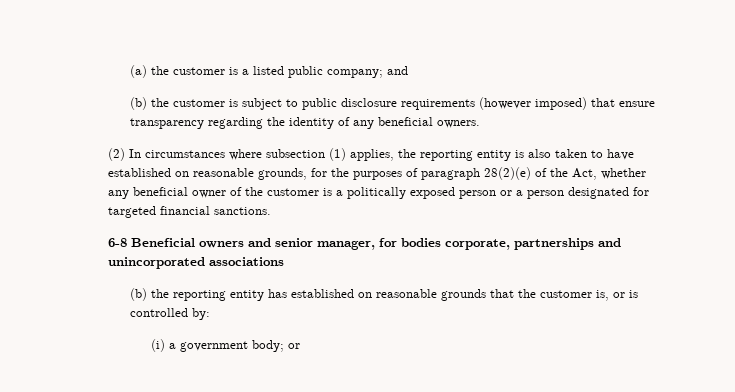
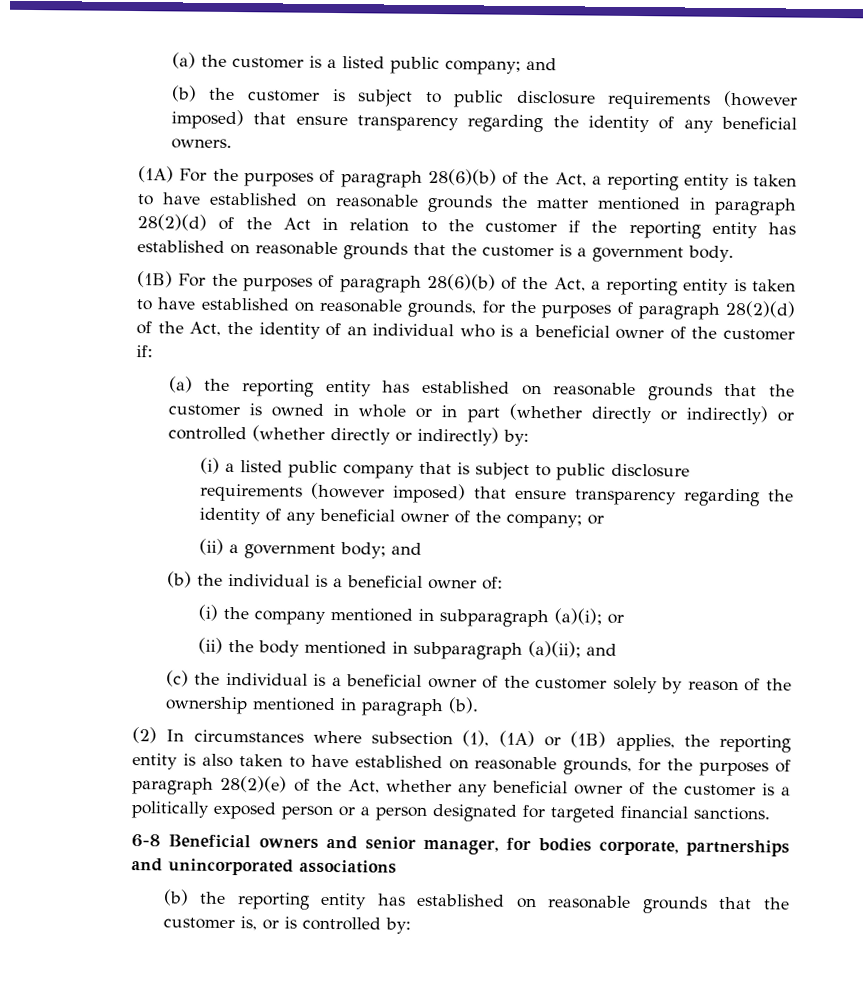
+ (1A) For the purposes of paragraph 28(6)(b) of the Act, a reporting entity is taken to have established on reasonable grounds the matter mentioned in paragraph 28(2)(d) of the Act in relation to the customer if the reporting entity has established on reasonable grounds that the customer is a government body.
+ (1B) For the purposes of paragraph 28(6)(b) of the Act, a reporting entity is taken to have established on reasonable grounds, for the purposes of paragraph 28(2)(d) of the Act, the identity of an individual who is a beneficial owner of the customer if:
+ (a) the reporting entity has established on reasonable grounds that the customer is owned in whole or in part (whether directly or indirectly) or controlled (whether directly or indirectly) by:
+ (i) a listed public company that is subject to public disclosure requirements (however imposed) that ensure transparency regarding the identity of any beneficial owner of the company; or
+ (ii) a government body; and
+ (b) the individual is a beneficial owner of:
+ (i) the company mentioned in subparagraph (a)(i); or
+ (ii) the body mentioned in subparagraph (a)(ii); and
+ (c) the individual is a beneficial owner of the customer solely by reason of the ownership mentioned in paragraph (b).
- (2) In circumstances where subsection (1) applies, the reporting entity is also taken to have established on reasonable grounds, for the purposes of paragraph 28(2)(e) of the Act, whether any beneficial owner of the customer is a politically exposed person or a person designated for targeted financial sanctions.
+ (2) In circumstances where subsection (1), (1A) or (1B) applies, the reporting entity is also taken to have established on reasonable grounds, for the purposes of paragraph 28(2)(e) of the Act, whether any beneficial owner of the customer is a politically exposed person or a person designated for targeted financial sanctions.
- (i) a government body; or

